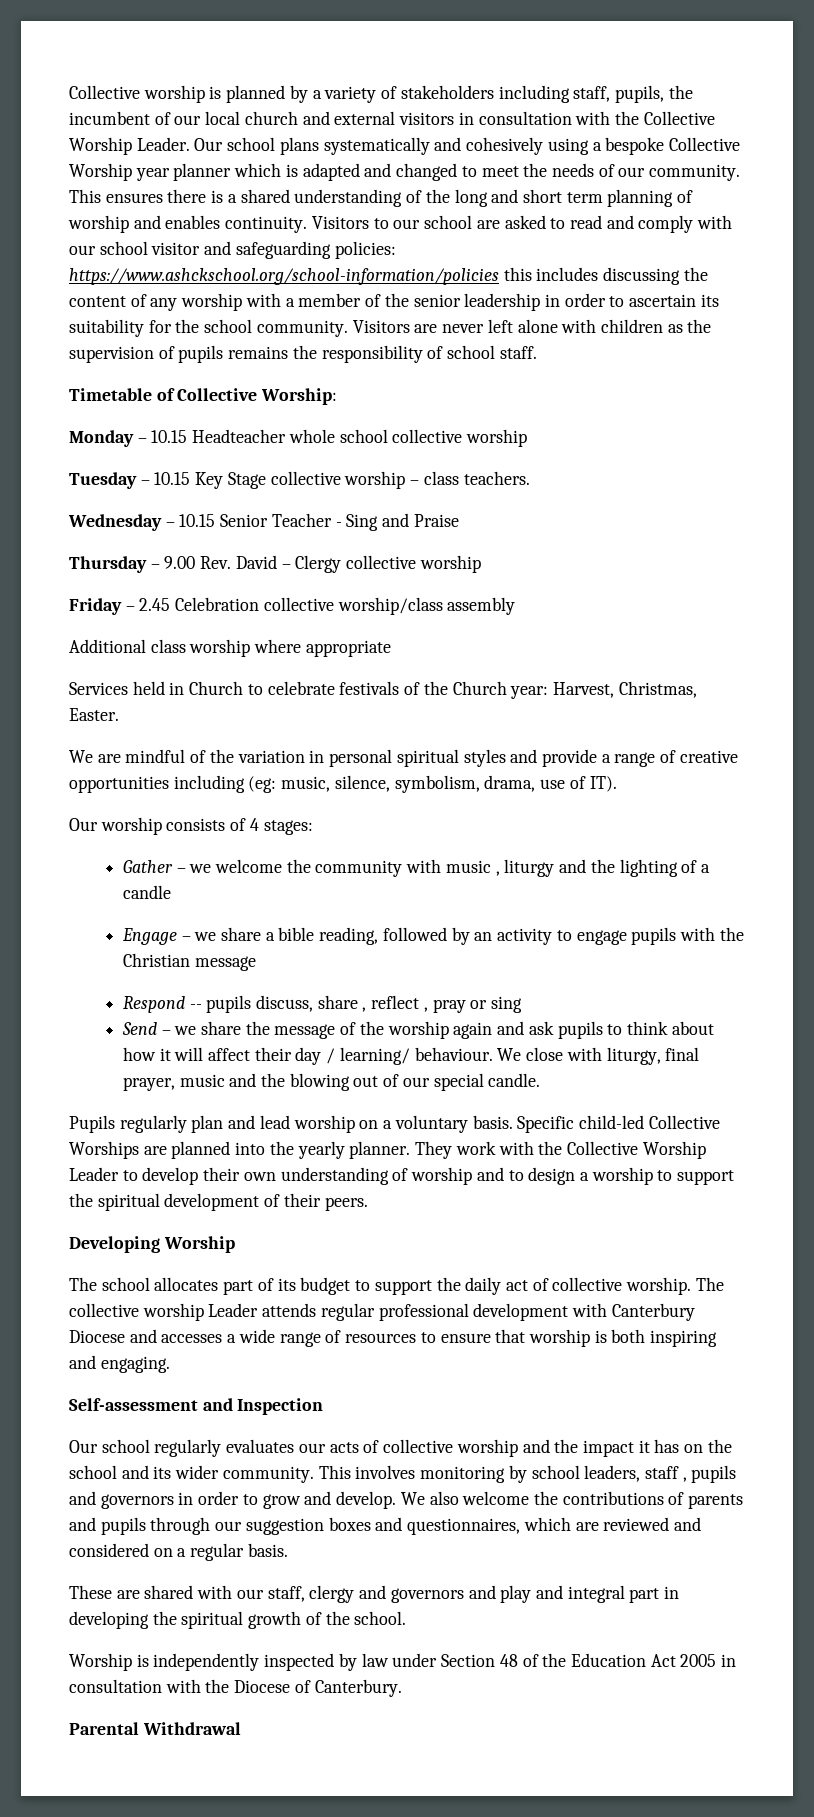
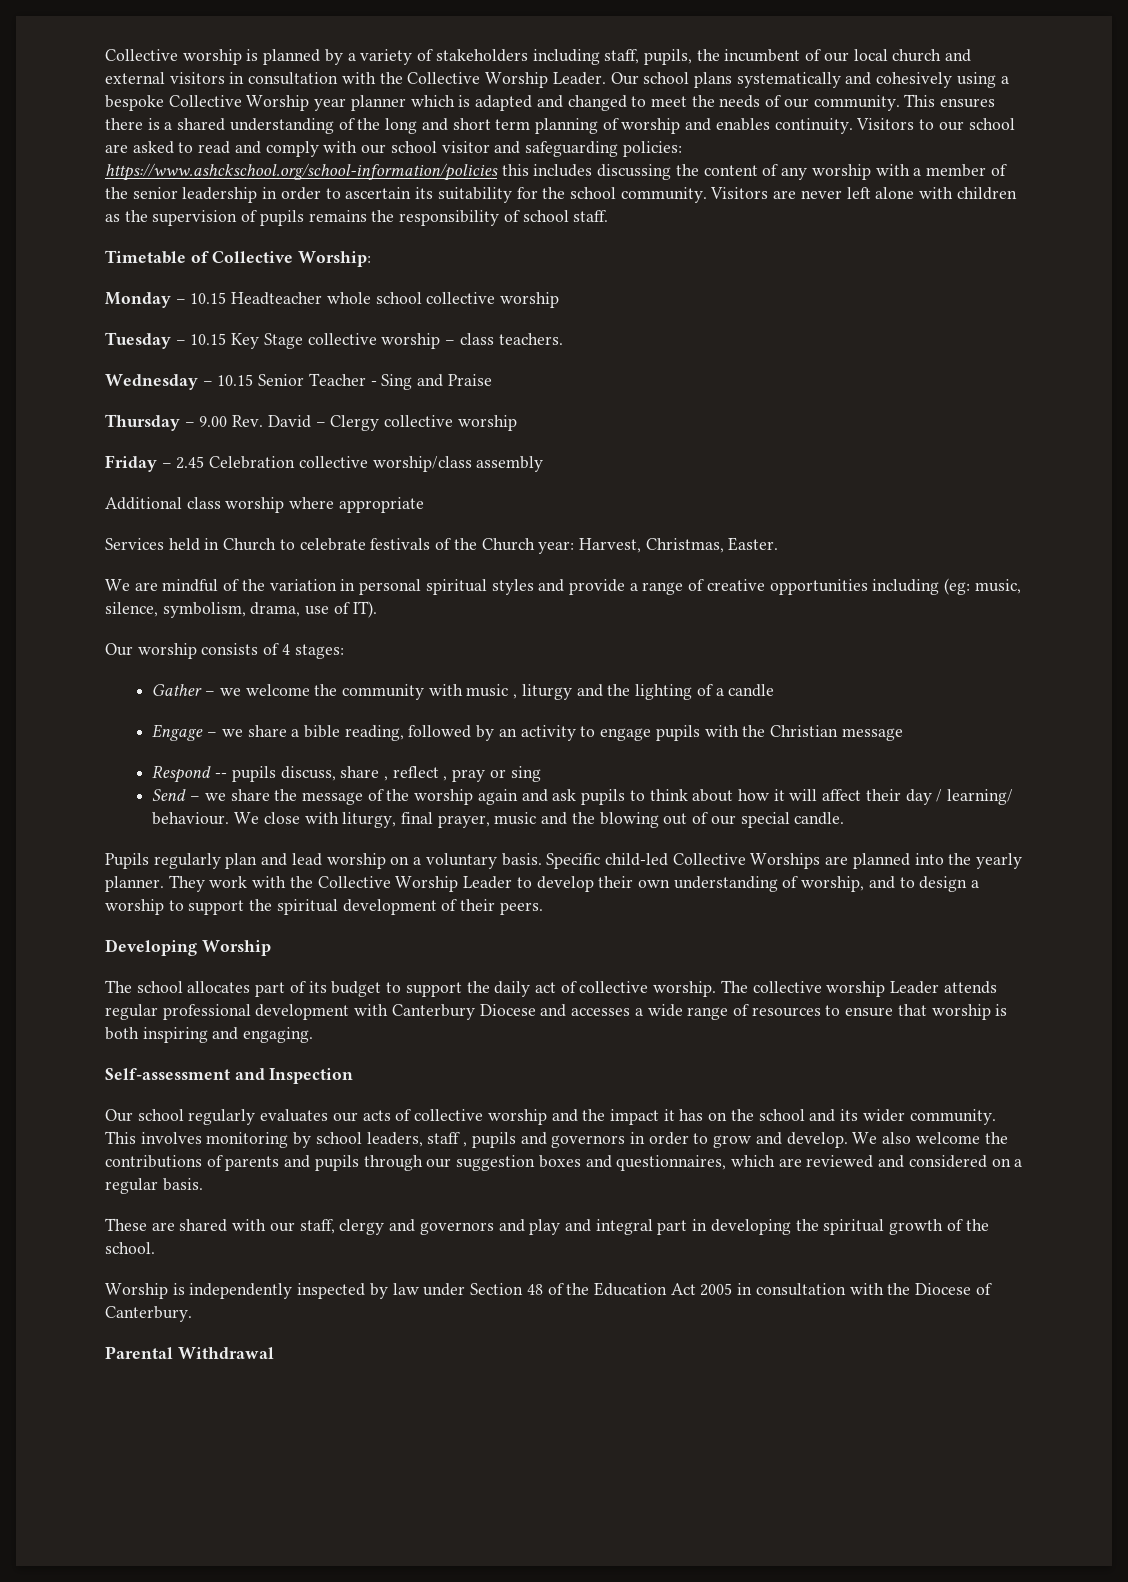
- They work with the Collective Worship Leader to develop their own understanding of worship and to design a worship to support the spiritual development of their peers.
+ They work with the Collective Worship Leader to develop their own understanding of worship, and to design a worship to support the spiritual development of their peers.

